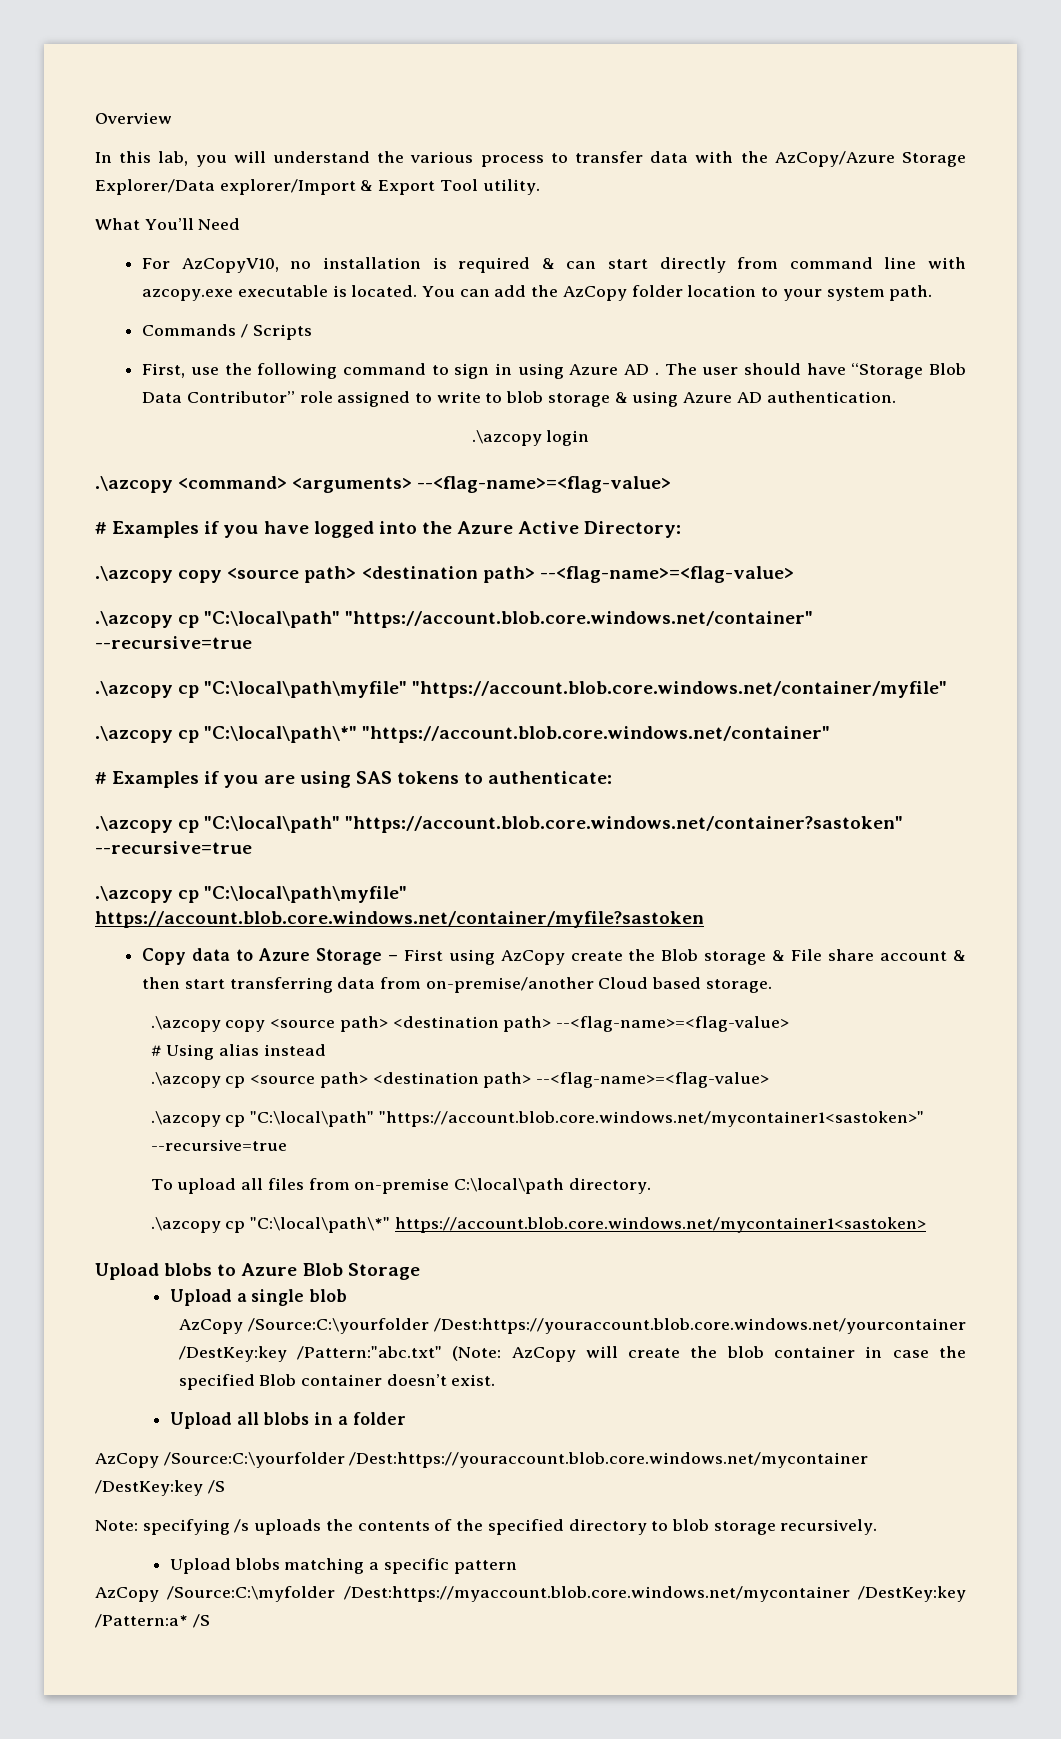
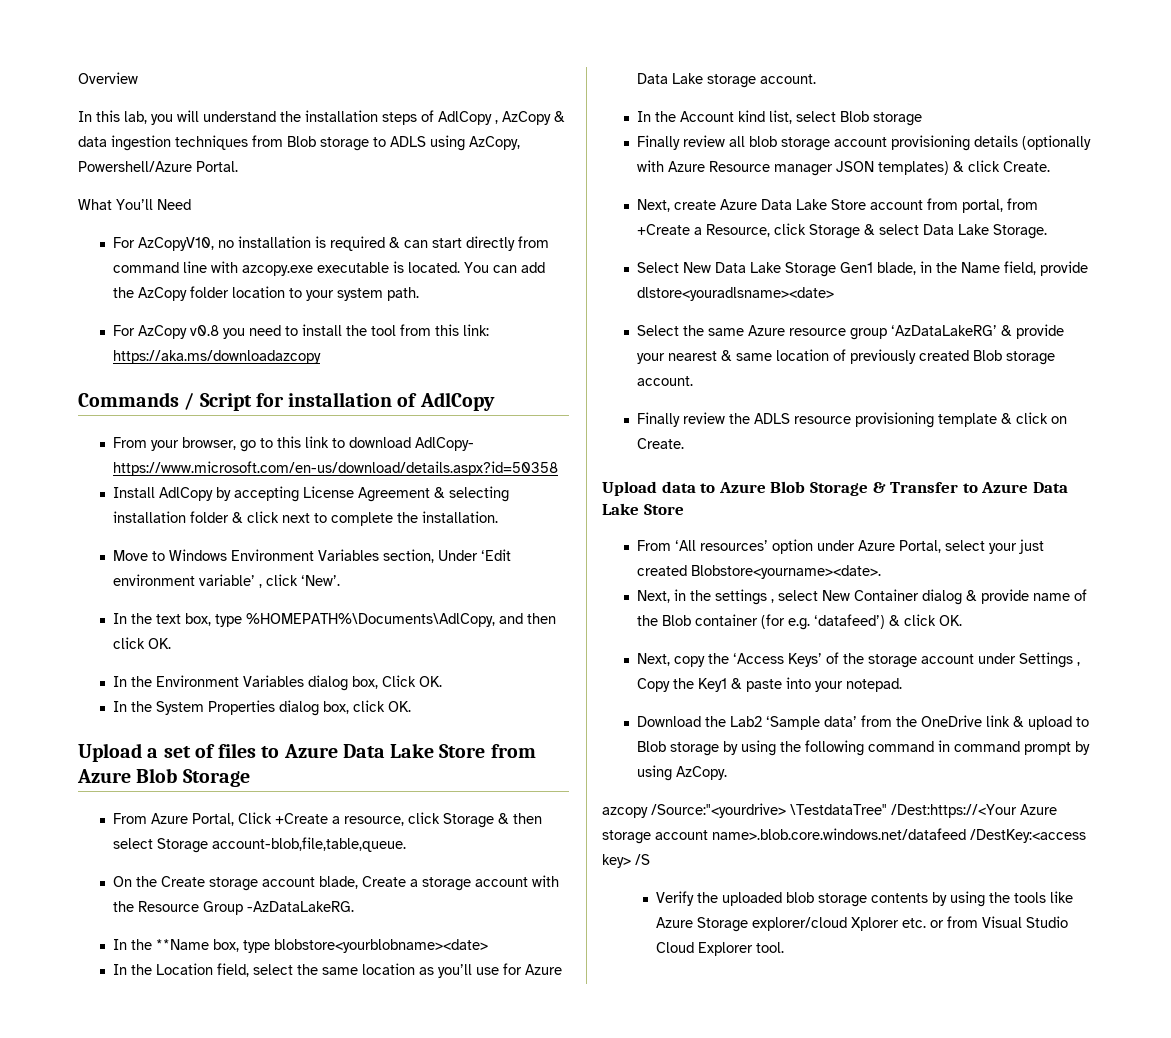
- In this lab, you will understand the various process to transfer data with the AzCopy/Azure Storage Explorer/Data explorer/Import & Export Tool utility.
+ In this lab, you will understand the installation steps of AdlCopy , AzCopy & data ingestion techniques from Blob storage to ADLS using AzCopy, Powershell/Azure Portal.
- Commands / Scripts
- First, use the following command to sign in using Azure AD . The user should have “Storage Blob Data Contributor” role assigned to write to blob storage & using Azure AD authentication.
- .\azcopy login
- .\azcopy <command> <arguments> --<flag-name>=<flag-value>
- # Examples if you have logged into the Azure Active Directory:
- .\azcopy copy <source path> <destination path> --<flag-name>=<flag-value>
- .\azcopy cp "C:\local\path" "https://account.blob.core.windows.net/container" --recursive=true
- .\azcopy cp "C:\local\path\myfile" "https://account.blob.core.windows.net/container/myfile"
- .\azcopy cp "C:\local\path\*" "https://account.blob.core.windows.net/container"
- # Examples if you are using SAS tokens to authenticate:
- .\azcopy cp "C:\local\path" "https://account.blob.core.windows.net/container?sastoken" --recursive=true
- .\azcopy cp "C:\local\path\myfile" https://account.blob.core.windows.net/container/myfile?sastoken
- Copy data to Azure Storage – First using AzCopy create the Blob storage & File share account & then start transferring data from on-premise/another Cloud based storage.
- .\azcopy copy <source path> <destination path> --<flag-name>=<flag-value>
- # Using alias instead
- .\azcopy cp <source path> <destination path> --<flag-name>=<flag-value>
- .\azcopy cp "C:\local\path" "https://account.blob.core.windows.net/mycontainer1<sastoken>" --recursive=true
- To upload all files from on-premise C:\local\path directory.
- .\azcopy cp "C:\local\path\*" https://account.blob.core.windows.net/mycontainer1<sastoken>
- Upload blobs to Azure Blob Storage
- Upload a single blob
- AzCopy /Source:C:\yourfolder /Dest:https://youraccount.blob.core.windows.net/yourcontainer /DestKey:key /Pattern:"abc.txt" (Note: AzCopy will create the blob container in case the specified Blob container doesn’t exist.
- Upload all blobs in a folder
- AzCopy /Source:C:\yourfolder /Dest:https://youraccount.blob.core.windows.net/mycontainer /DestKey:key /S
- Note: specifying /s uploads the contents of the specified directory to blob storage recursively.
- Upload blobs matching a specific pattern
- AzCopy /Source:C:\myfolder /Dest:https://myaccount.blob.core.windows.net/mycontainer /DestKey:key /Pattern:a* /S
+ For AzCopy v0.8 you need to install the tool from this link: https://aka.ms/downloadazcopy
+ Commands / Script for installation of AdlCopy
+ From your browser, go to this link to download AdlCopy- https://www.microsoft.com/en-us/download/details.aspx?id=50358
+ Install AdlCopy by accepting License Agreement & selecting installation folder & click next to complete the installation.
+ Move to Windows Environment Variables section, Under ‘Edit environment variable’ , click ‘New’.
+ In the text box, type %HOMEPATH%\Documents\AdlCopy, and then click OK.
+ In the Environment Variables dialog box, Click OK.
+ In the System Properties dialog box, click OK.
+ Upload a set of files to Azure Data Lake Store from Azure Blob Storage
+ From Azure Portal, Click +Create a resource, click Storage & then select Storage account-blob,file,table,queue.
+ On the Create storage account blade, Create a storage account with the Resource Group -AzDataLakeRG.
+ In the **Name box, type blobstore<yourblobname><date>
+ In the Location field, select the same location as you’ll use for Azure Data Lake storage account.
+ In the Account kind list, select Blob storage
+ Finally review all blob storage account provisioning details (optionally with Azure Resource manager JSON templates) & click Create.
+ Next, create Azure Data Lake Store account from portal, from +Create a Resource, click Storage & select Data Lake Storage.
+ Select New Data Lake Storage Gen1 blade, in the Name field, provide dlstore<youradlsname><date>
+ Select the same Azure resource group ‘AzDataLakeRG’ & provide your nearest & same location of previously created Blob storage account.
+ Finally review the ADLS resource provisioning template & click on Create.
+ Upload data to Azure Blob Storage & Transfer to Azure Data Lake Store
+ From ‘All resources’ option under Azure Portal, select your just created Blobstore<yourname><date>.
+ Next, in the settings , select New Container dialog & provide name of the Blob container (for e.g. ‘datafeed’) & click OK.
+ Next, copy the ‘Access Keys’ of the storage account under Settings , Copy the Key1 & paste into your notepad.
+ Download the Lab2 ‘Sample data’ from the OneDrive link & upload to Blob storage by using the following command in command prompt by using AzCopy.
+ azcopy /Source:"<yourdrive> \TestdataTree" /Dest:https://<Your Azure storage account name>.blob.core.windows.net/datafeed /DestKey:<access key> /S
+ Verify the uploaded blob storage contents by using the tools like Azure Storage explorer/cloud Xplorer etc. or from Visual Studio Cloud Explorer tool.

